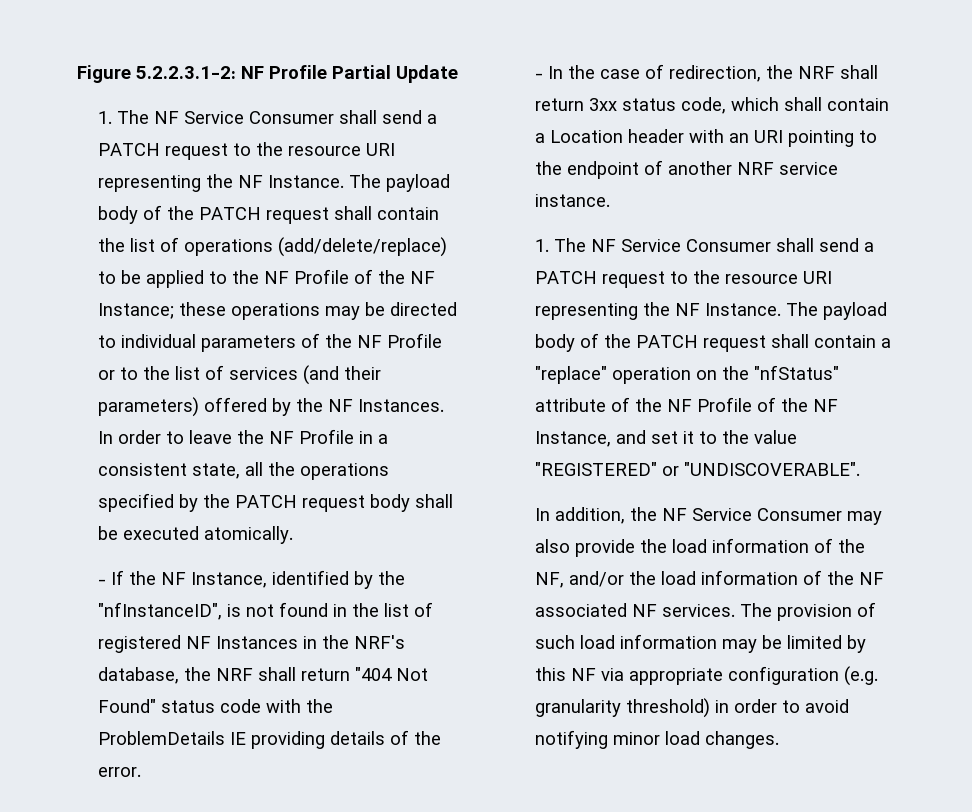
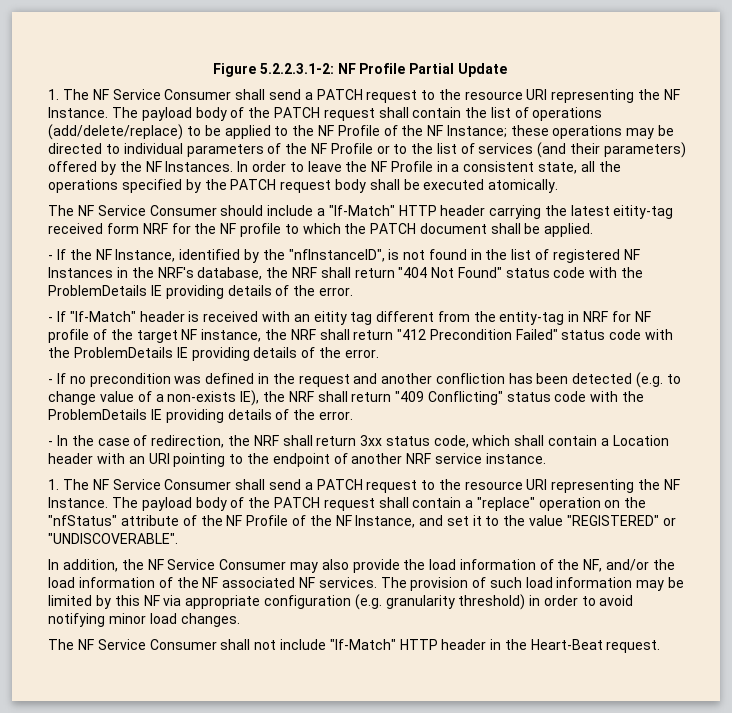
+ The NF Service Consumer should include a "If-Match" HTTP header carrying the latest eitity-tag received form NRF for the NF profile to which the PATCH document shall be applied.
+ - If "If-Match" header is received with an eitity tag different from the entity-tag in NRF for NF profile of the target NF instance, the NRF shall return "412 Precondition Failed" status code with the ProblemDetails IE providing details of the error.
+ - If no precondition was defined in the request and another confliction has been detected (e.g. to change value of a non-exists IE), the NRF shall return "409 Conflicting" status code with the ProblemDetails IE providing details of the error.
+ The NF Service Consumer shall not include "If-Match" HTTP header in the Heart-Beat request.

